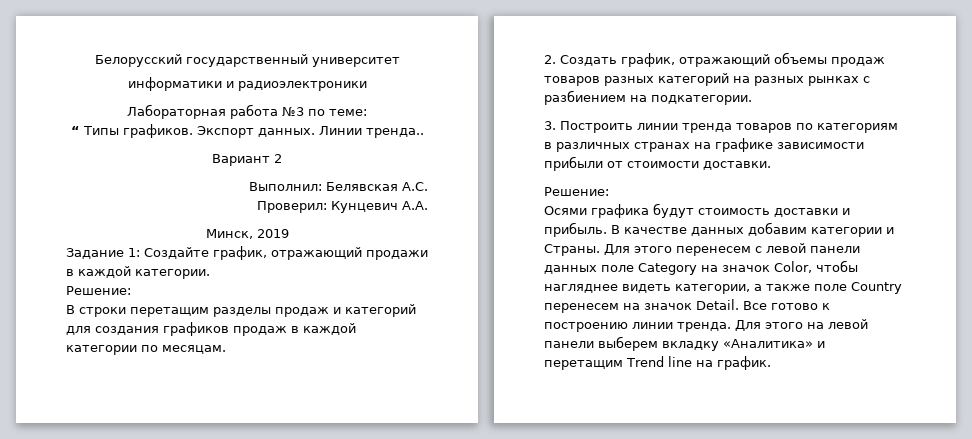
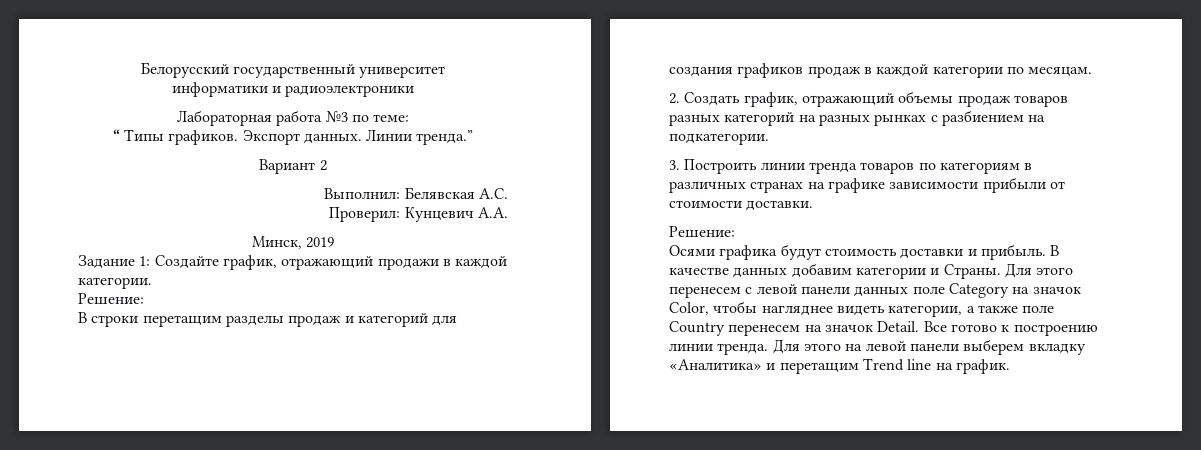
- Линии тренда..
+ Линии тренда.”

